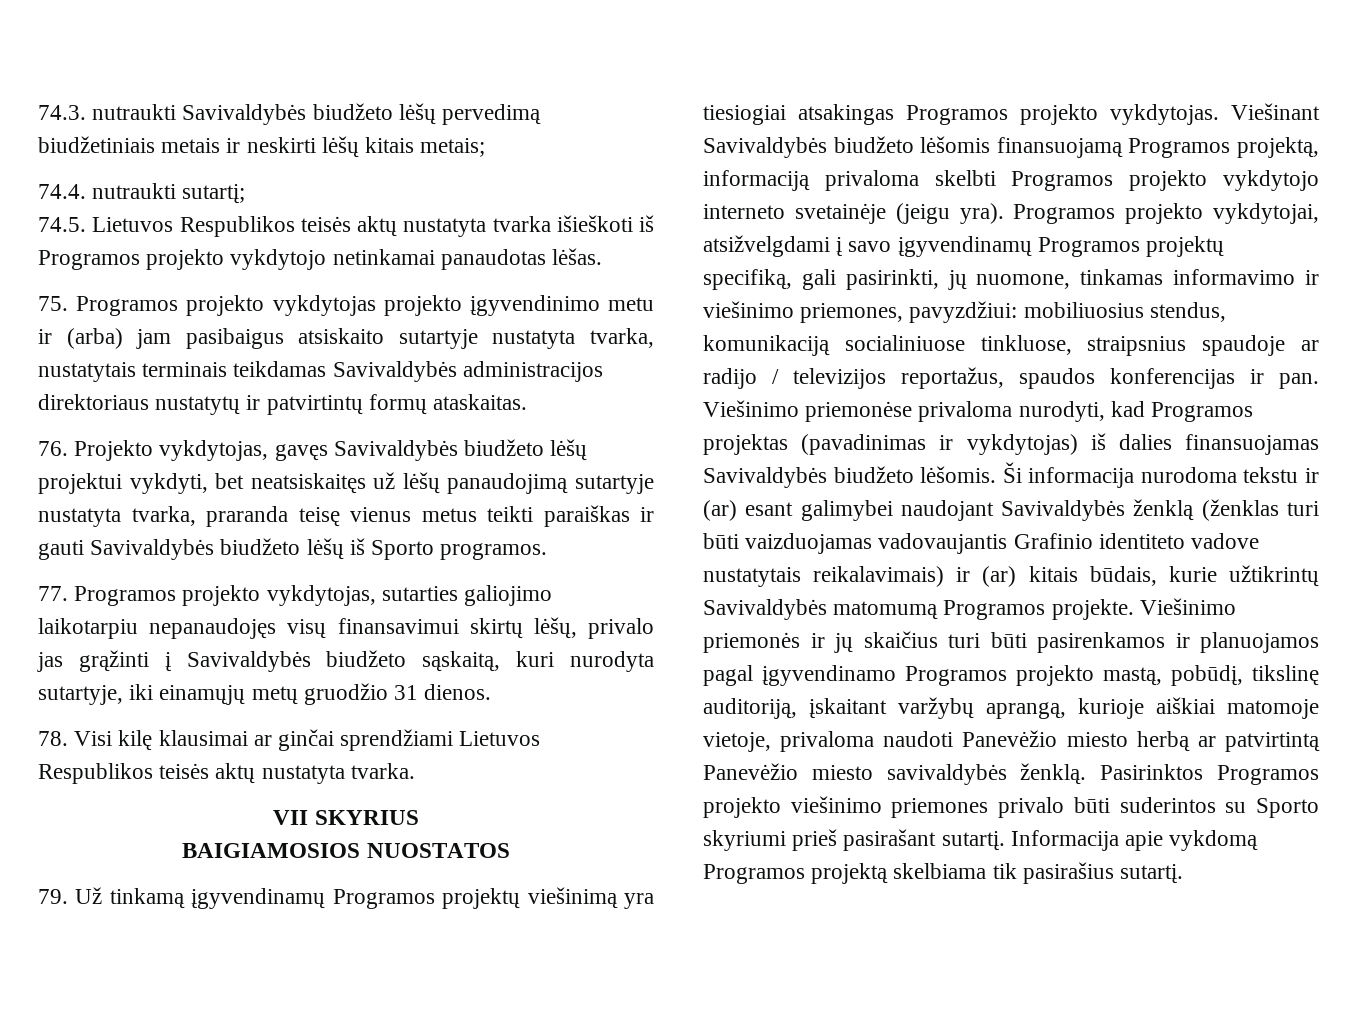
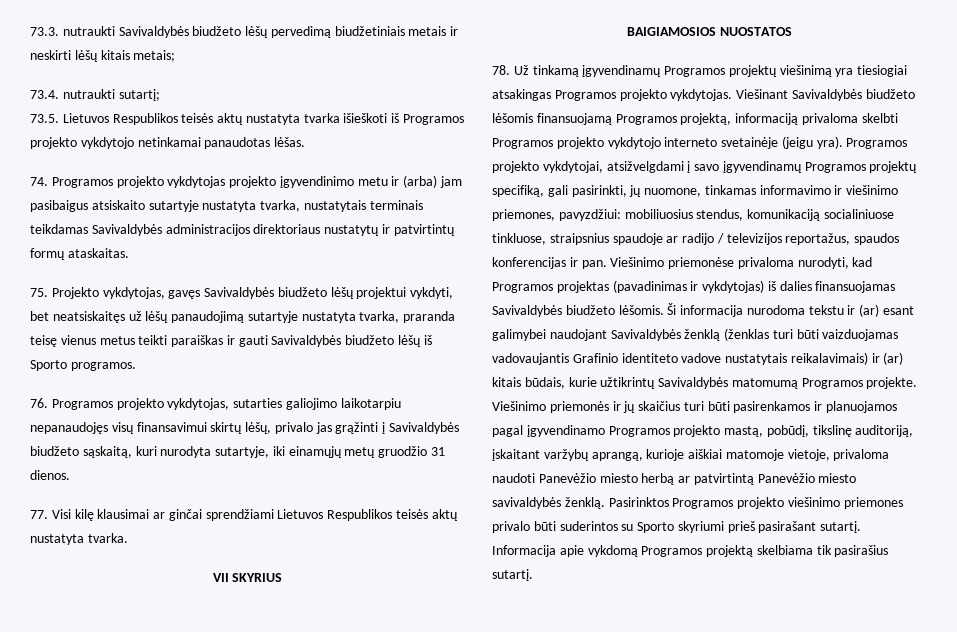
- 74.3. nutraukti Savivaldybės biudžeto lėšų pervedimą biudžetiniais metais ir neskirti lėšų kitais metais;
+ 73.3. nutraukti Savivaldybės biudžeto lėšų pervedimą biudžetiniais metais ir neskirti lėšų kitais metais;
- 74.4. nutraukti sutartį;
+ 73.4. nutraukti sutartį;
- 74.5. Lietuvos Respublikos teisės aktų nustatyta tvarka išieškoti iš Programos projekto vykdytojo netinkamai panaudotas lėšas.
+ 73.5. Lietuvos Respublikos teisės aktų nustatyta tvarka išieškoti iš Programos projekto vykdytojo netinkamai panaudotas lėšas.
- 75. Programos projekto vykdytojas projekto įgyvendinimo metu ir (arba) jam pasibaigus atsiskaito sutartyje nustatyta tvarka, nustatytais terminais teikdamas Savivaldybės administracijos direktoriaus nustatytų ir patvirtintų formų ataskaitas.
+ 74. Programos projekto vykdytojas projekto įgyvendinimo metu ir (arba) jam pasibaigus atsiskaito sutartyje nustatyta tvarka, nustatytais terminais teikdamas Savivaldybės administracijos direktoriaus nustatytų ir patvirtintų formų ataskaitas.
- 76. Projekto vykdytojas, gavęs Savivaldybės biudžeto lėšų projektui vykdyti, bet neatsiskaitęs už lėšų panaudojimą sutartyje nustatyta tvarka, praranda teisę vienus metus teikti paraiškas ir gauti Savivaldybės biudžeto lėšų iš Sporto programos.
+ 75. Projekto vykdytojas, gavęs Savivaldybės biudžeto lėšų projektui vykdyti, bet neatsiskaitęs už lėšų panaudojimą sutartyje nustatyta tvarka, praranda teisę vienus metus teikti paraiškas ir gauti Savivaldybės biudžeto lėšų iš Sporto programos.
- 77. Programos projekto vykdytojas, sutarties galiojimo laikotarpiu nepanaudojęs visų finansavimui skirtų lėšų, privalo jas grąžinti į Savivaldybės biudžeto sąskaitą, kuri nurodyta sutartyje, iki einamųjų metų gruodžio 31 dienos.
+ 76. Programos projekto vykdytojas, sutarties galiojimo laikotarpiu nepanaudojęs visų finansavimui skirtų lėšų, privalo jas grąžinti į Savivaldybės biudžeto sąskaitą, kuri nurodyta sutartyje, iki einamųjų metų gruodžio 31 dienos.
- 78. Visi kilę klausimai ar ginčai sprendžiami Lietuvos Respublikos teisės aktų nustatyta tvarka.
+ 77. Visi kilę klausimai ar ginčai sprendžiami Lietuvos Respublikos teisės aktų nustatyta tvarka.
- 79. Už tinkamą įgyvendinamų Programos projektų viešinimą yra tiesiogiai atsakingas Programos projekto vykdytojas.
+ 78. Už tinkamą įgyvendinamų Programos projektų viešinimą yra tiesiogiai atsakingas Programos projekto vykdytojas.

